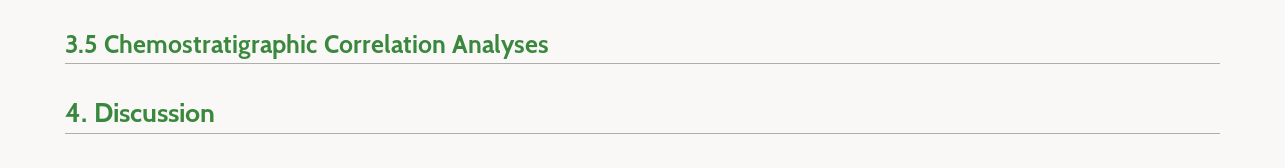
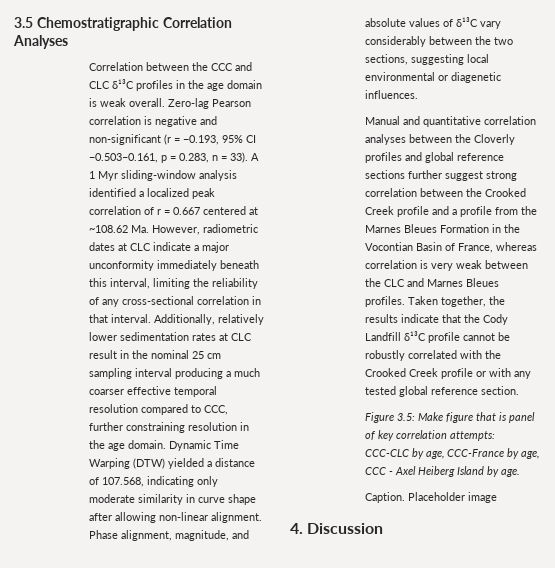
+ Correlation between the CCC and CLC δ¹³C profiles in the age domain is weak overall. Zero-lag Pearson correlation is negative and non-significant (r = −0.193, 95% CI −0.503–0.161, p = 0.283, n = 33). A 1 Myr sliding-window analysis identified a localized peak correlation of r = 0.667 centered at ~108.62 Ma. However, radiometric dates at CLC indicate a major unconformity immediately beneath this interval, limiting the reliability of any cross-sectional correlation in that interval. Additionally, relatively lower sedimentation rates at CLC result in the nominal 25 cm sampling interval producing a much coarser effective temporal resolution compared to CCC, further constraining resolution in the age domain. Dynamic Time Warping (DTW) yielded a distance of 107.568, indicating only moderate similarity in curve shape after allowing non-linear alignment. Phase alignment, magnitude, and absolute values of δ¹³C vary considerably between the two sections, suggesting local environmental or diagenetic influences.
+ Manual and quantitative correlation analyses between the Cloverly profiles and global reference sections further suggest strong correlation between the Crooked Creek profile and a profile from the Marnes Bleues Formation in the Vocontian Basin of France, whereas correlation is very weak between the CLC and Marnes Bleues profiles. Taken together, the results indicate that the Cody Landfill δ¹³C profile cannot be robustly correlated with the Crooked Creek profile or with any tested global reference section.
+ Figure 3.5: Make figure that is panel of key correlation attempts: CCC-CLC by age, CCC-France by age, CCC - Axel Heiberg Island by age.
+ Caption. Placeholder image

